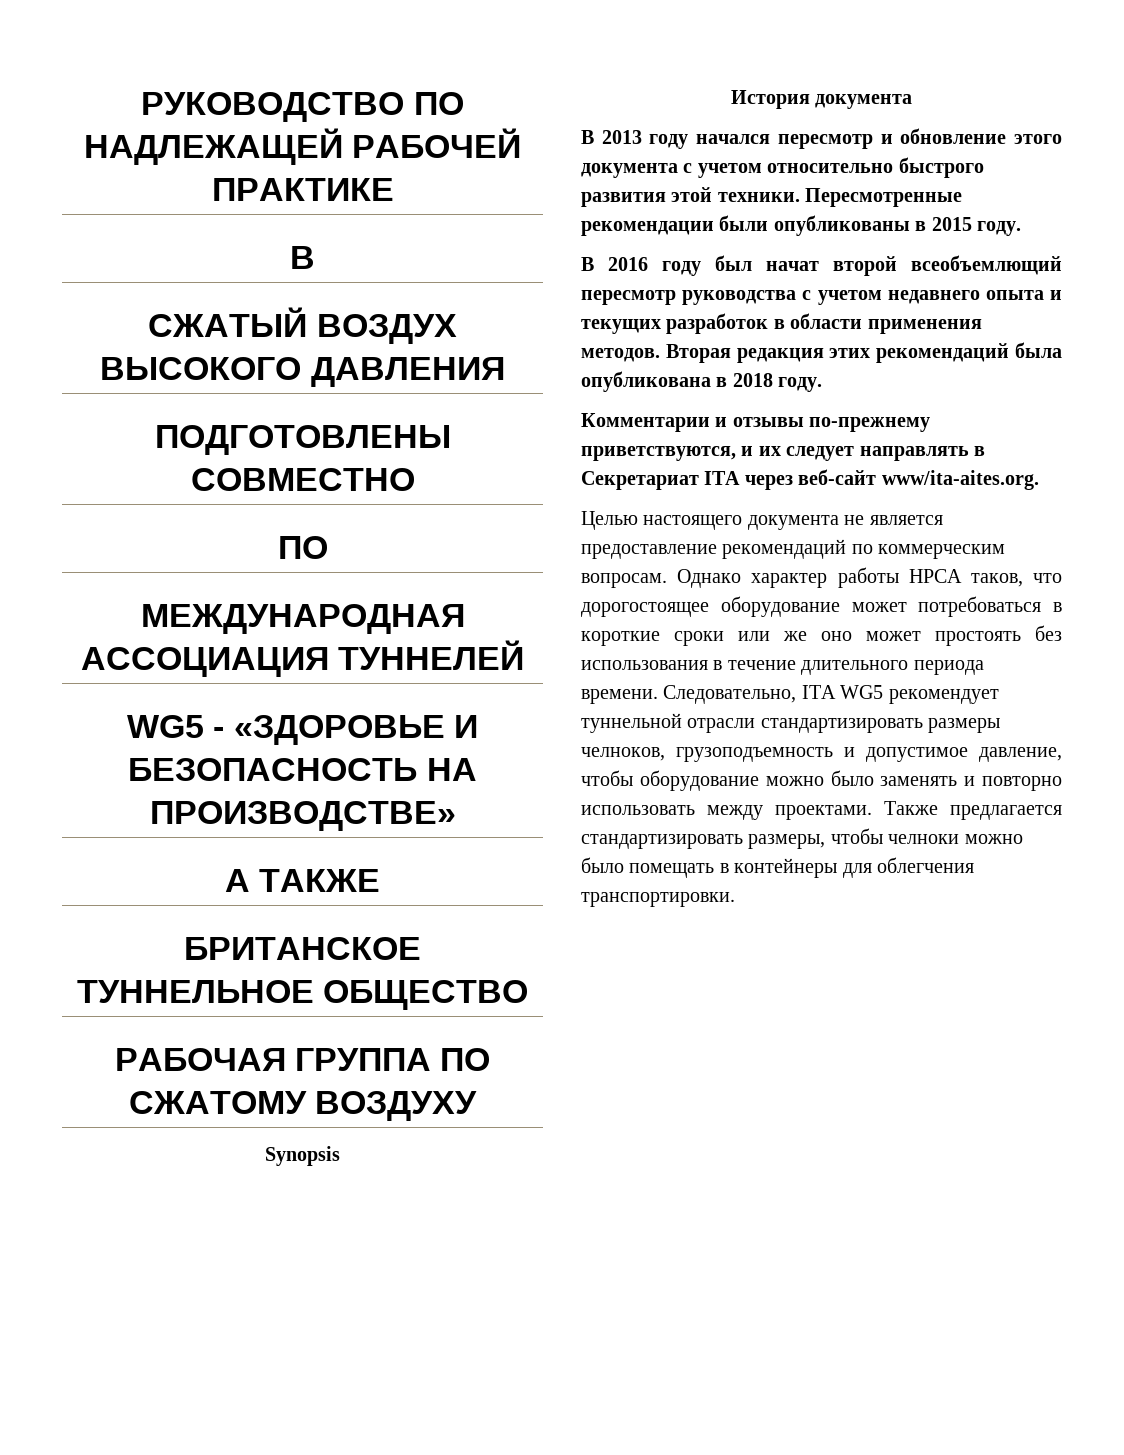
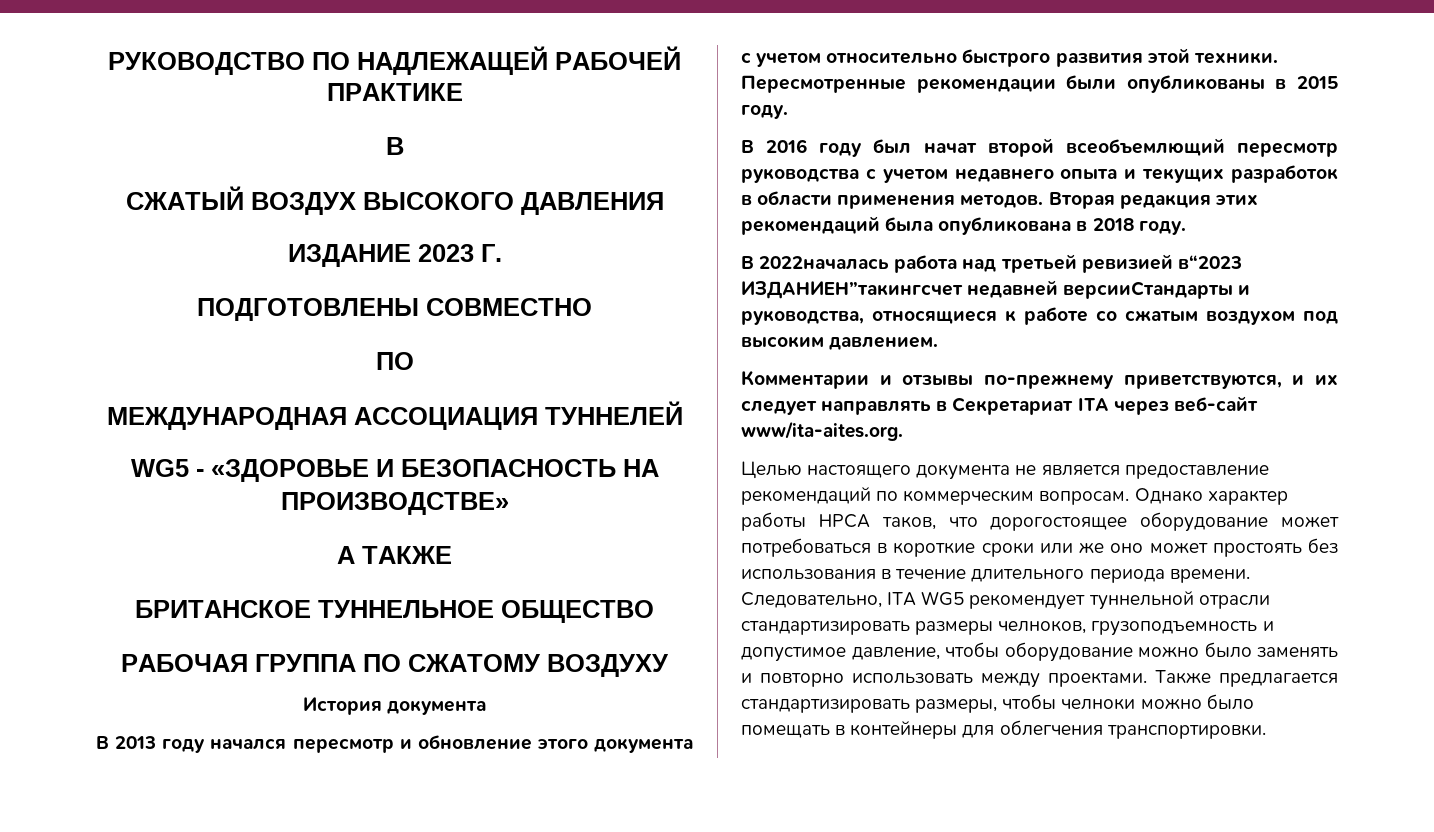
+ ИЗДАНИЕ 2023 Г.
- Synopsis
+ В 2022началась работа над третьей ревизией в“2023 ИЗДАНИЕН”такингсчет недавней версииСтандарты и руководства, относящиеся к работе со сжатым воздухом под высоким давлением.

